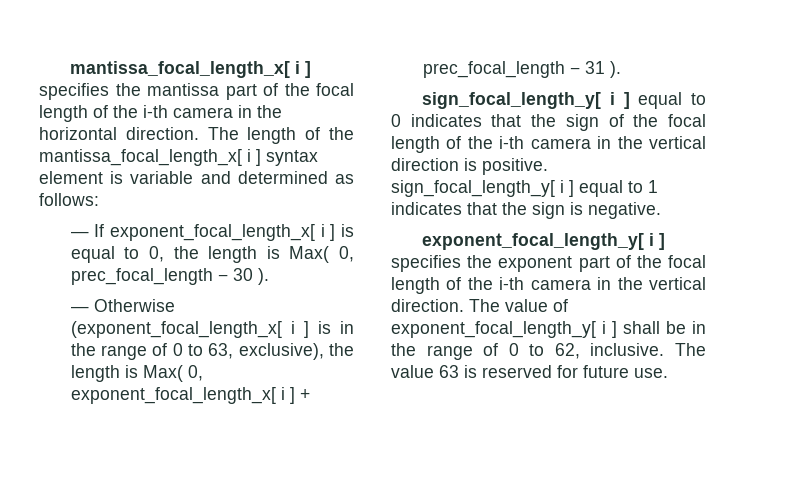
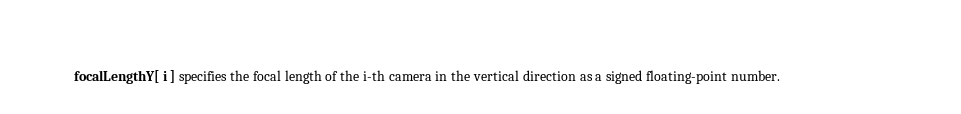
- mantissa_focal_length_x[ i ] specifies the mantissa part of the focal length of the i-th camera in the horizontal direction. The length of the mantissa_focal_length_x[ i ] syntax element is variable and determined as follows:
- — If exponent_focal_length_x[ i ] is equal to 0, the length is Max( 0, prec_focal_length − 30 ).
- — Otherwise (exponent_focal_length_x[ i ] is in the range of 0 to 63, exclusive), the length is Max( 0, exponent_focal_length_x[ i ] + prec_focal_length − 31 ).
- sign_focal_length_y[ i ] equal to 0 indicates that the sign of the focal length of the i-th camera in the vertical direction is positive. sign_focal_length_y[ i ] equal to 1 indicates that the sign is negative.
- exponent_focal_length_y[ i ] specifies the exponent part of the focal length of the i-th camera in the vertical direction. The value of exponent_focal_length_y[ i ] shall be in the range of 0 to 62, inclusive. The value 63 is reserved for future use.
+ focalLengthY[ i ] specifies the focal length of the i-th camera in the vertical direction as a signed floating-point number.

